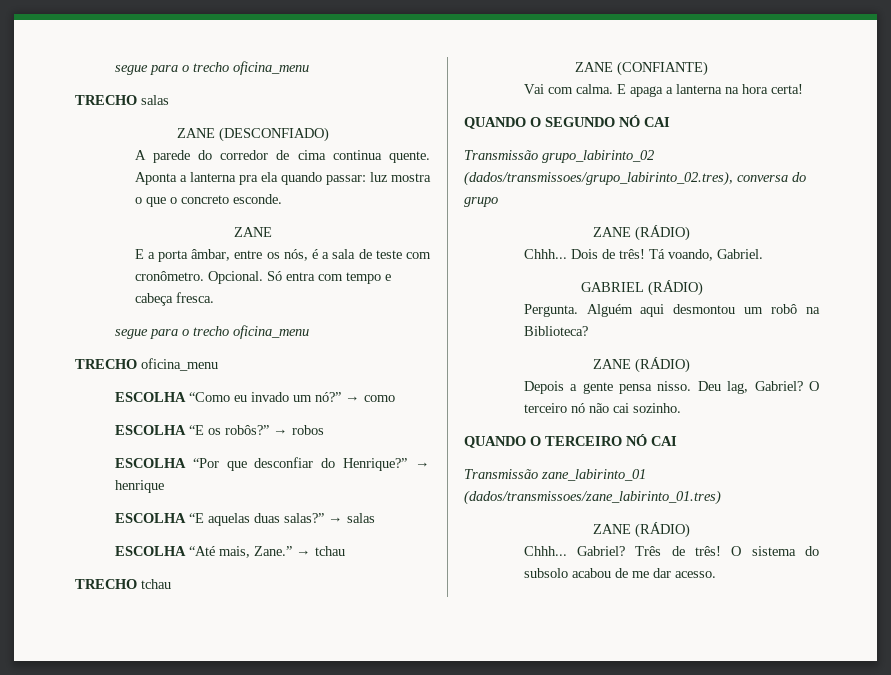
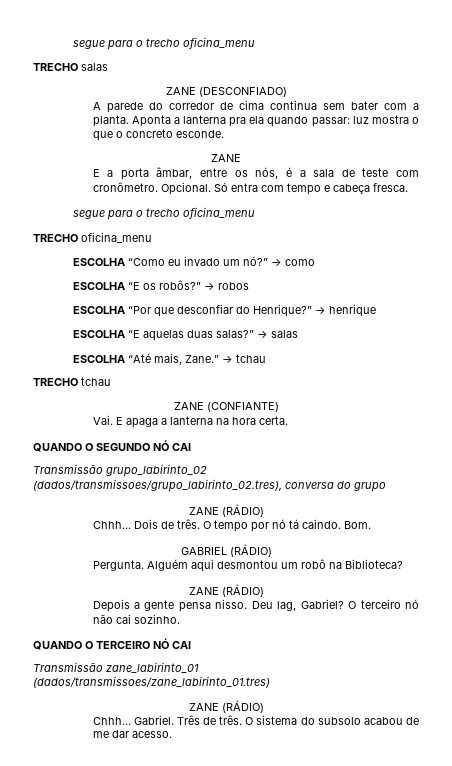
- A parede do corredor de cima continua quente.
+ A parede do corredor de cima continua sem bater com a planta.
- Vai com calma. E apaga a lanterna na hora certa!
+ Vai. E apaga a lanterna na hora certa.
- Dois de três! Tá voando, Gabriel.
+ Dois de três. O tempo por nó tá caindo. Bom.
- Chhh... Gabriel?
+ Chhh... Gabriel.
- Três de três!
+ Três de três.

